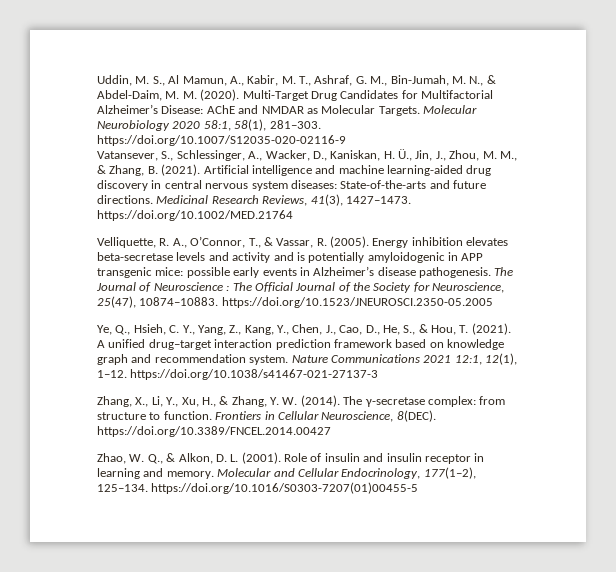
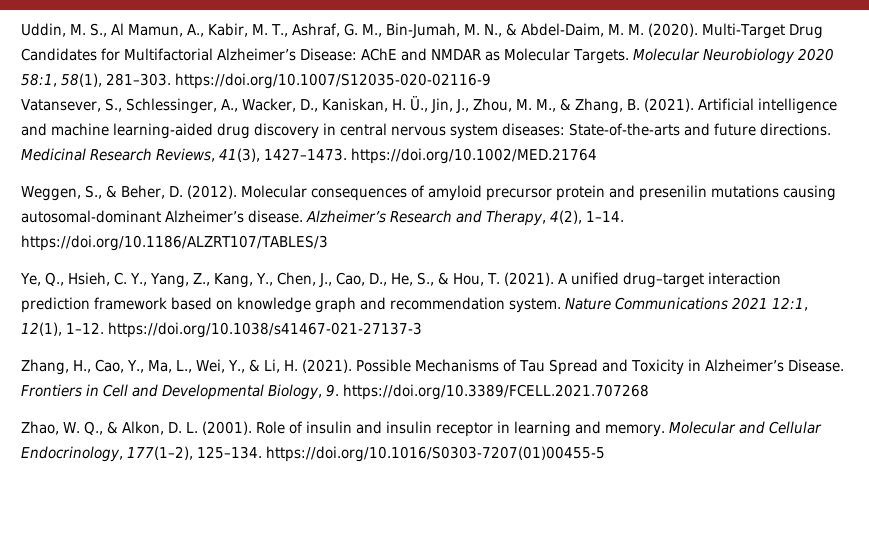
- Velliquette, R. A., O’Connor, T., & Vassar, R. (2005). Energy inhibition elevates beta-secretase levels and activity and is potentially amyloidogenic in APP transgenic mice: possible early events in Alzheimer’s disease pathogenesis. The Journal of Neuroscience : The Official Journal of the Society for Neuroscience, 25(47), 10874–10883. https://doi.org/10.1523/JNEUROSCI.2350-05.2005
+ Weggen, S., & Beher, D. (2012). Molecular consequences of amyloid precursor protein and presenilin mutations causing autosomal-dominant Alzheimer’s disease. Alzheimer’s Research and Therapy, 4(2), 1–14. https://doi.org/10.1186/ALZRT107/TABLES/3
- Zhang, X., Li, Y., Xu, H., & Zhang, Y. W. (2014). The γ-secretase complex: from structure to function. Frontiers in Cellular Neuroscience, 8(DEC). https://doi.org/10.3389/FNCEL.2014.00427
+ Zhang, H., Cao, Y., Ma, L., Wei, Y., & Li, H. (2021). Possible Mechanisms of Tau Spread and Toxicity in Alzheimer’s Disease. Frontiers in Cell and Developmental Biology, 9. https://doi.org/10.3389/FCELL.2021.707268

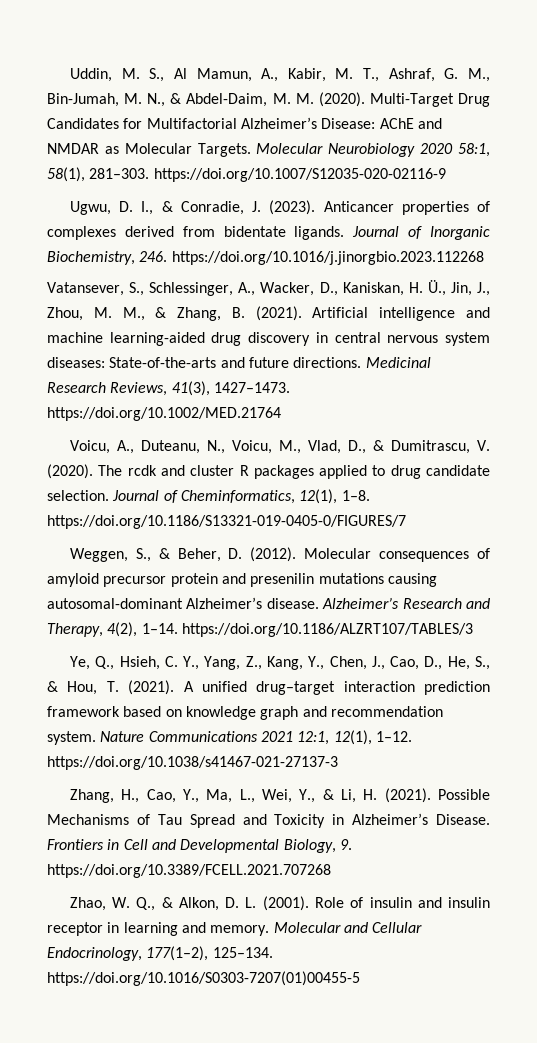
+ Ugwu, D. I., & Conradie, J. (2023). Anticancer properties of complexes derived from bidentate ligands. Journal of Inorganic Biochemistry, 246. https://doi.org/10.1016/j.jinorgbio.2023.112268
+ Voicu, A., Duteanu, N., Voicu, M., Vlad, D., & Dumitrascu, V. (2020). The rcdk and cluster R packages applied to drug candidate selection. Journal of Cheminformatics, 12(1), 1–8. https://doi.org/10.1186/S13321-019-0405-0/FIGURES/7

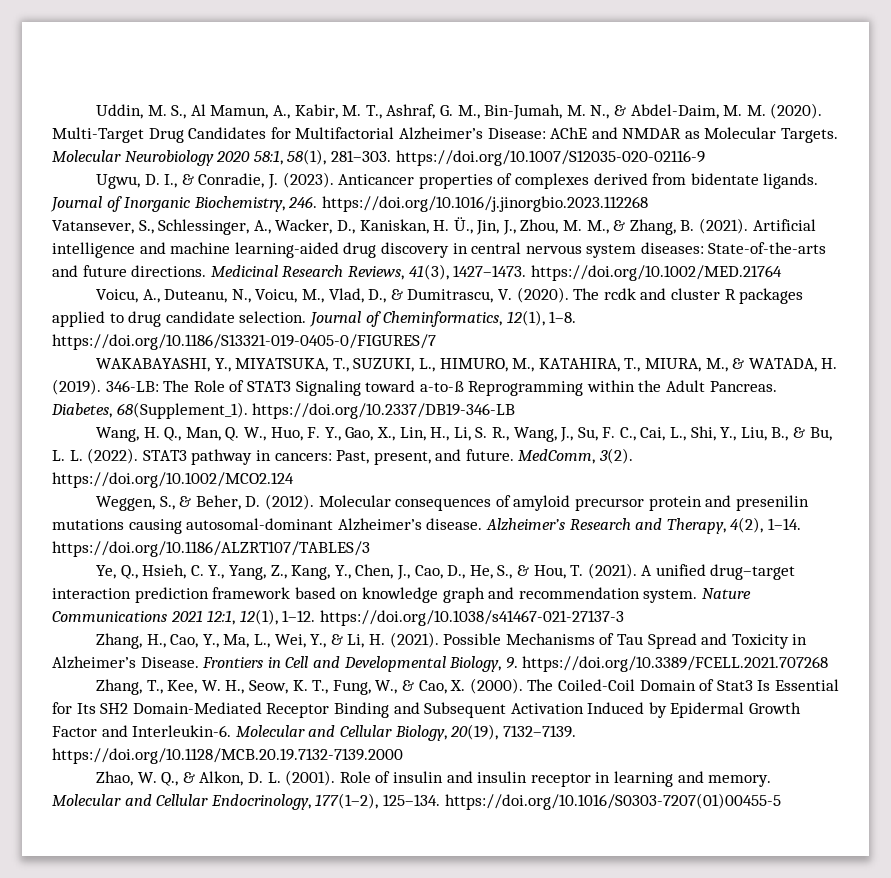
+ WAKABAYASHI, Y., MIYATSUKA, T., SUZUKI, L., HIMURO, M., KATAHIRA, T., MIURA, M., & WATADA, H. (2019). 346-LB: The Role of STAT3 Signaling toward a-to-ß Reprogramming within the Adult Pancreas. Diabetes, 68(Supplement_1). https://doi.org/10.2337/DB19-346-LB
+ Wang, H. Q., Man, Q. W., Huo, F. Y., Gao, X., Lin, H., Li, S. R., Wang, J., Su, F. C., Cai, L., Shi, Y., Liu, B., & Bu, L. L. (2022). STAT3 pathway in cancers: Past, present, and future. MedComm, 3(2). https://doi.org/10.1002/MCO2.124
+ Zhang, T., Kee, W. H., Seow, K. T., Fung, W., & Cao, X. (2000). The Coiled-Coil Domain of Stat3 Is Essential for Its SH2 Domain-Mediated Receptor Binding and Subsequent Activation Induced by Epidermal Growth Factor and Interleukin-6. Molecular and Cellular Biology, 20(19), 7132–7139. https://doi.org/10.1128/MCB.20.19.7132-7139.2000

